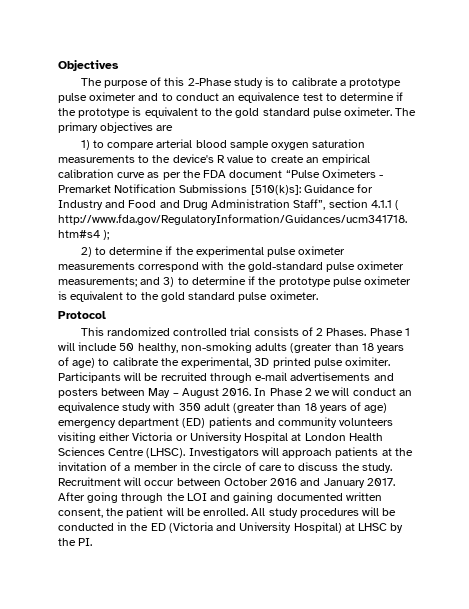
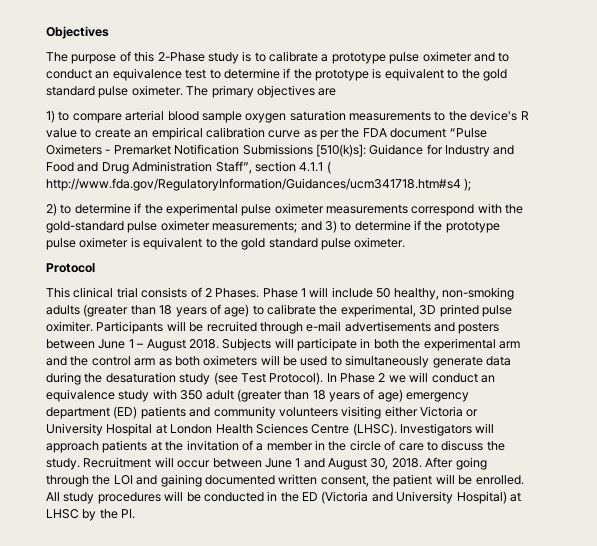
- This randomized controlled trial consists of 2 Phases.
+ This clinical trial consists of 2 Phases.
- Participants will be recruited through e-mail advertisements and posters between May – August 2016.
+ Participants will be recruited through e-mail advertisements and posters between June 1 – August 2018. Subjects will participate in both the experimental arm and the control arm as both oximeters will be used to simultaneously generate data during the desaturation study (see Test Protocol).
- Recruitment will occur between October 2016 and January 2017.
+ Recruitment will occur between June 1 and August 30, 2018.

